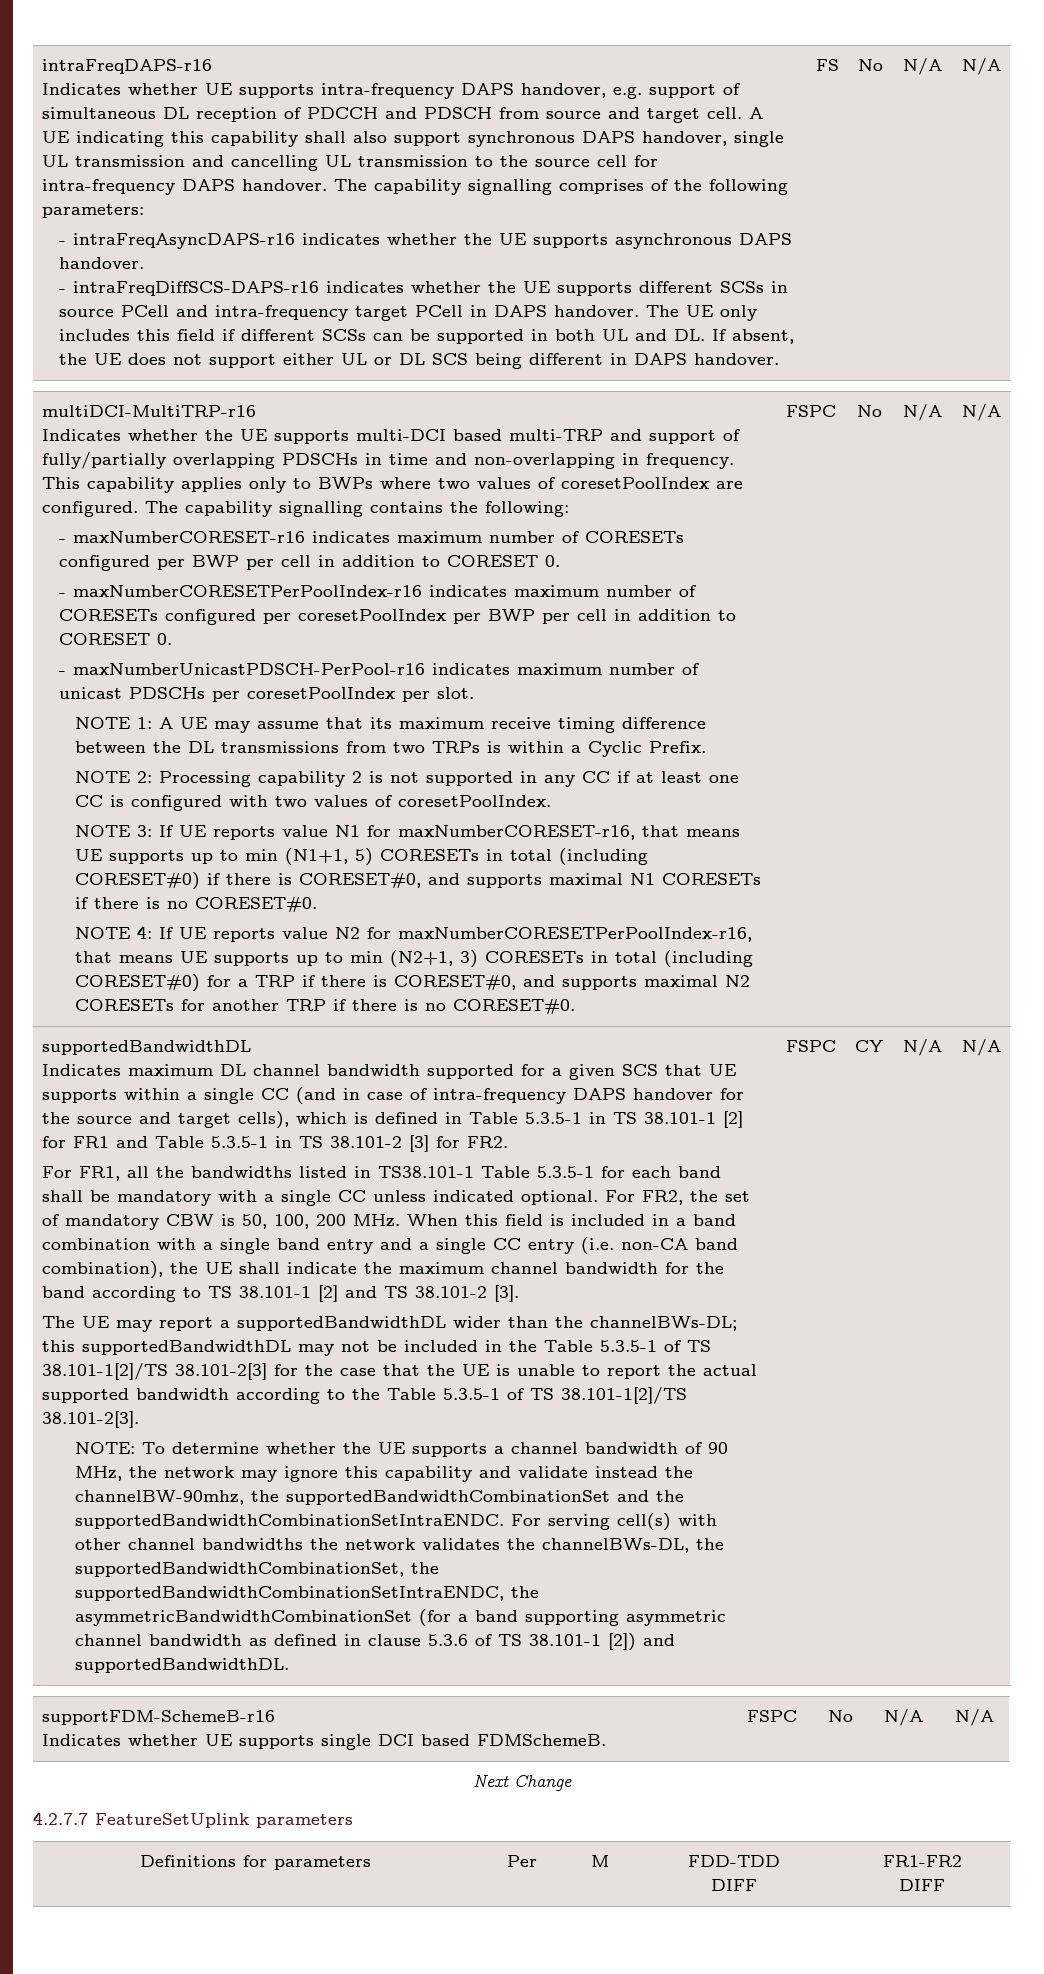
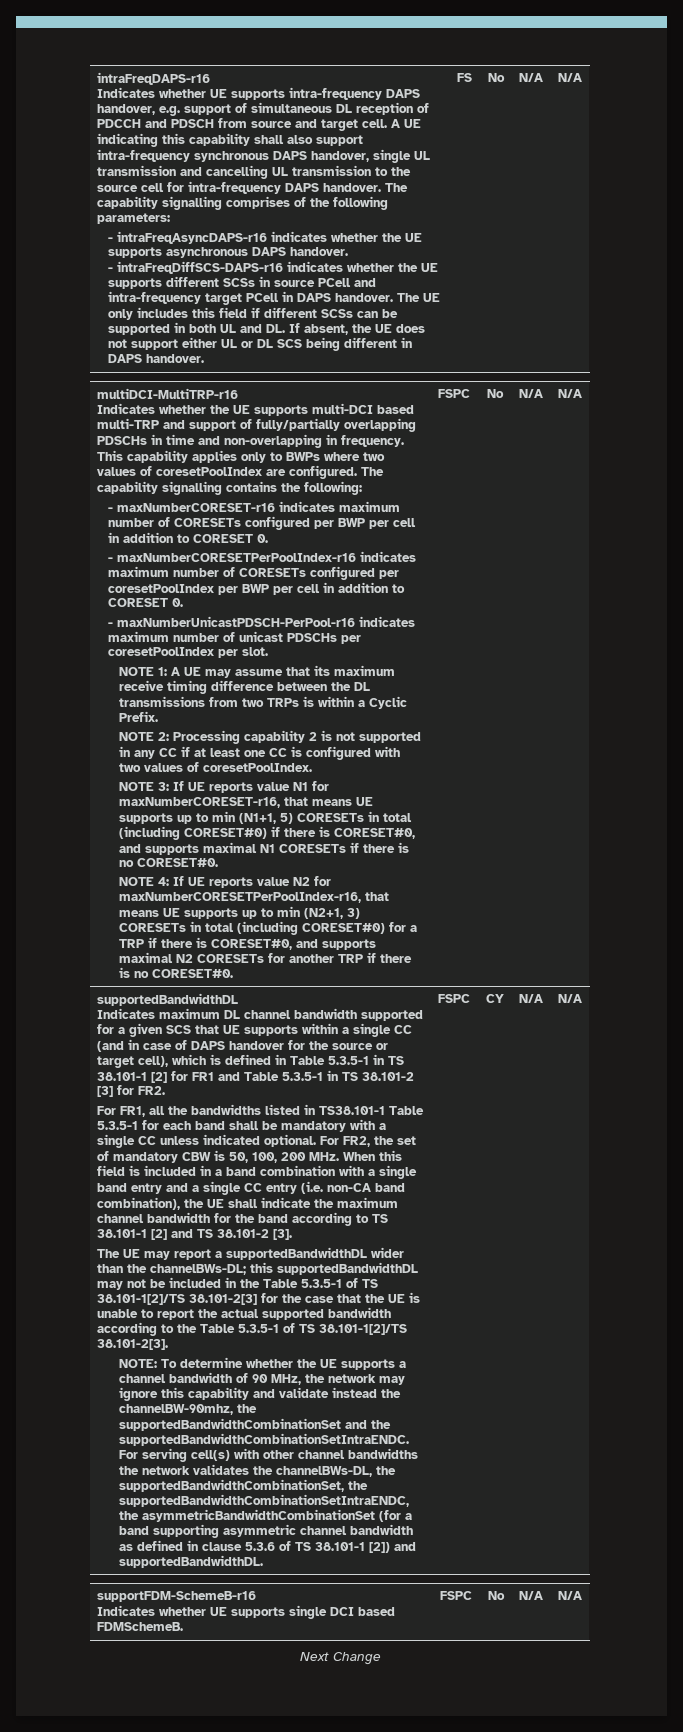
- A UE indicating this capability shall also support synchronous DAPS handover, single UL transmission and cancelling UL transmission to the source cell for intra-frequency DAPS handover.
+ A UE indicating this capability shall also support intra-frequency synchronous DAPS handover, single UL transmission and cancelling UL transmission to the source cell for intra-frequency DAPS handover.
- Indicates maximum DL channel bandwidth supported for a given SCS that UE supports within a single CC (and in case of intra-frequency DAPS handover for the source and target cells), which is defined in Table 5.3.5-1 in TS 38.101-1 [2] for FR1 and Table 5.3.5-1 in TS 38.101-2 [3] for FR2.
+ Indicates maximum DL channel bandwidth supported for a given SCS that UE supports within a single CC (and in case of DAPS handover for the source or target cell), which is defined in Table 5.3.5-1 in TS 38.101-1 [2] for FR1 and Table 5.3.5-1 in TS 38.101-2 [3] for FR2.
- 4.2.7.7 FeatureSetUplink parameters
- Definitions for parameters | Per | M | FDD-TDD
- DIFF | FR1-FR2
- DIFF

